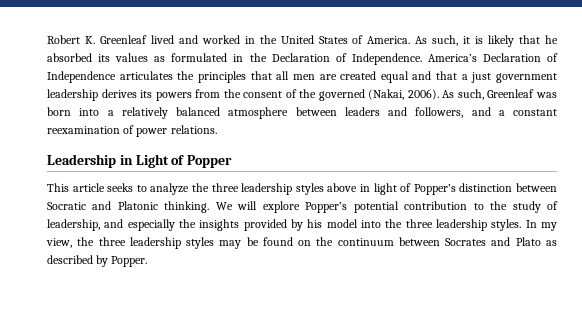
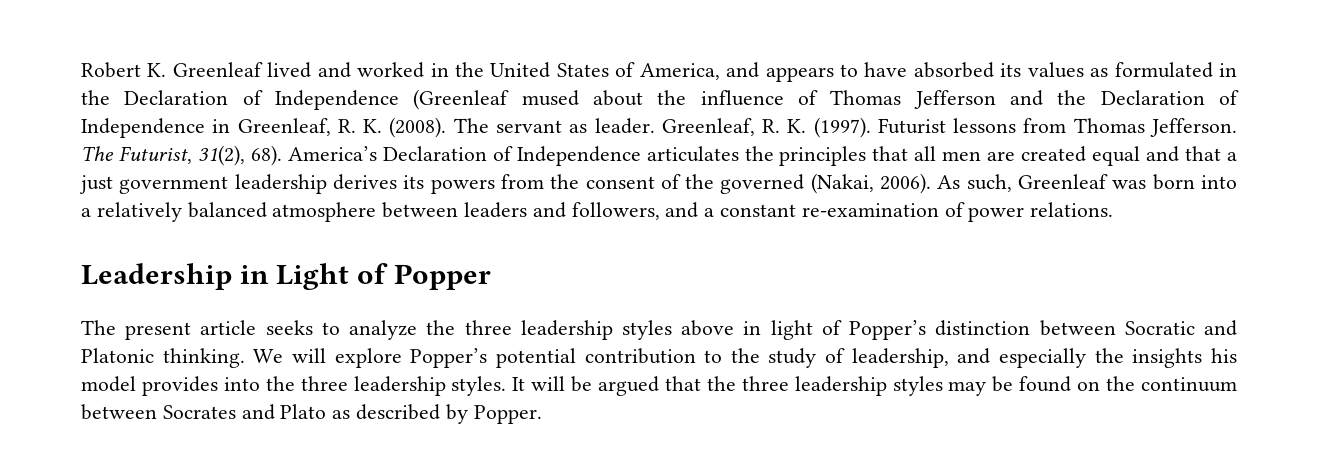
- Robert K. Greenleaf lived and worked in the United States of America. As such, it is likely that he absorbed its values as formulated in the Declaration of Independence.
+ Robert K. Greenleaf lived and worked in the United States of America, and appears to have absorbed its values as formulated in the Declaration of Independence (Greenleaf mused about the influence of Thomas Jefferson and the Declaration of Independence in Greenleaf, R. K. (2008). The servant as leader. Greenleaf, R. K. (1997). Futurist lessons from Thomas Jefferson. The Futurist, 31(2), 68).
- As such, Greenleaf was born into a relatively balanced atmosphere between leaders and followers, and a constant reexamination of power relations.
+ As such, Greenleaf was born into a relatively balanced atmosphere between leaders and followers, and a constant re-examination of power relations.
- This article seeks to analyze the three leadership styles above in light of Popper’s distinction between Socratic and Platonic thinking.
+ The present article seeks to analyze the three leadership styles above in light of Popper’s distinction between Socratic and Platonic thinking.
- We will explore Popper’s potential contribution to the study of leadership, and especially the insights provided by his model into the three leadership styles.
+ We will explore Popper’s potential contribution to the study of leadership, and especially the insights his model provides into the three leadership styles.
- In my view, the three leadership styles may be found on the continuum between Socrates and Plato as described by Popper.
+ It will be argued that the three leadership styles may be found on the continuum between Socrates and Plato as described by Popper.

